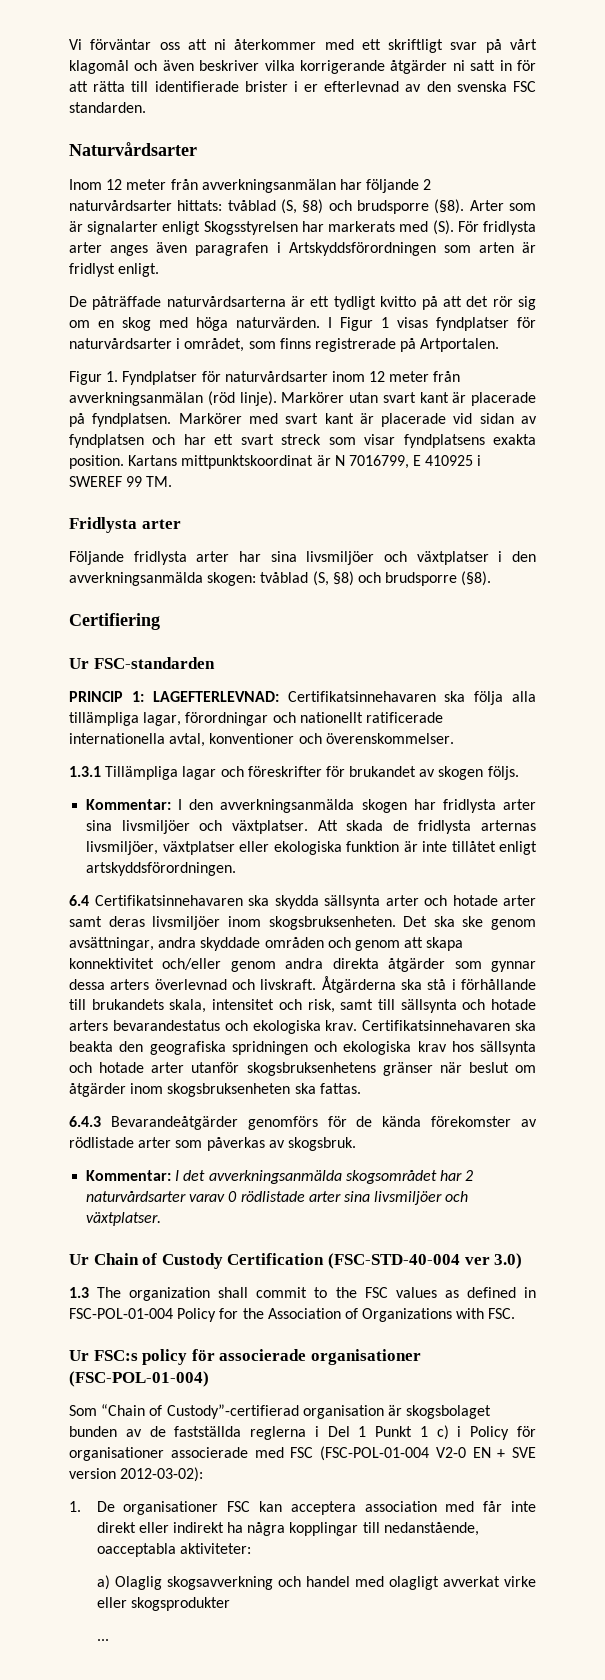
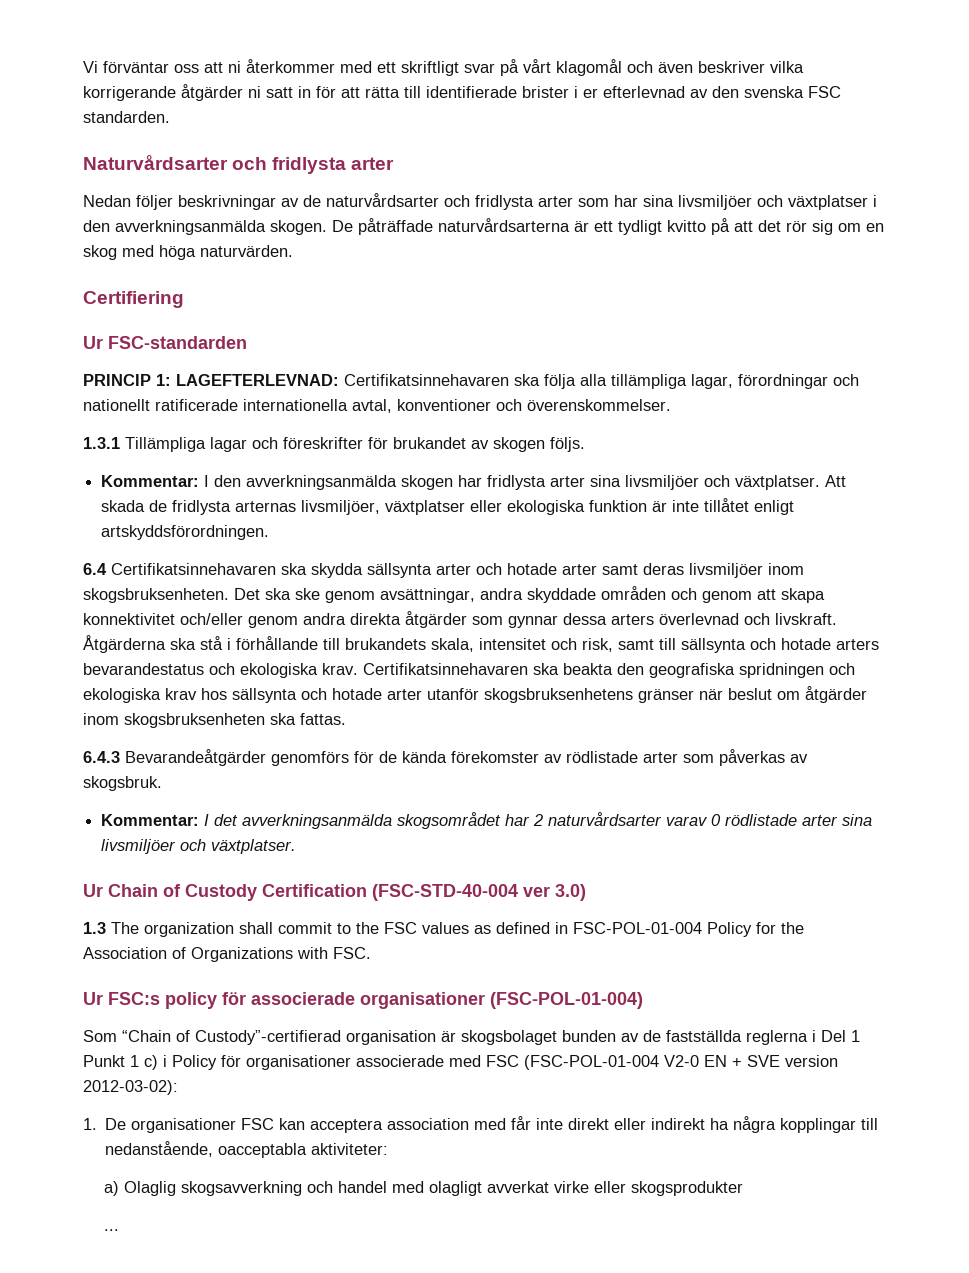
- Naturvårdsarter
- Inom 12 meter från avverkningsanmälan har följande 2 naturvårdsarter hittats: tvåblad (S, §8) och brudsporre (§8). Arter som är signalarter enligt Skogsstyrelsen har markerats med (S). För fridlysta arter anges även paragrafen i Artskyddsförordningen som arten är fridlyst enligt.
- De påträffade naturvårdsarterna är ett tydligt kvitto på att det rör sig om en skog med höga naturvärden. I Figur 1 visas fyndplatser för naturvårdsarter i området, som finns registrerade på Artportalen.
- Figur 1. Fyndplatser för naturvårdsarter inom 12 meter från avverkningsanmälan (röd linje). Markörer utan svart kant är placerade på fyndplatsen. Markörer med svart kant är placerade vid sidan av fyndplatsen och har ett svart streck som visar fyndplatsens exakta position. Kartans mittpunktskoordinat är N 7016799, E 410925 i SWEREF 99 TM.
- Fridlysta arter
- Följande fridlysta arter har sina livsmiljöer och växtplatser i den avverkningsanmälda skogen: tvåblad (S, §8) och brudsporre (§8).
+ Naturvårdsarter och fridlysta arter
+ Nedan följer beskrivningar av de naturvårdsarter och fridlysta arter som har sina livsmiljöer och växtplatser i den avverkningsanmälda skogen. De påträffade naturvårdsarterna är ett tydligt kvitto på att det rör sig om en skog med höga naturvärden.

